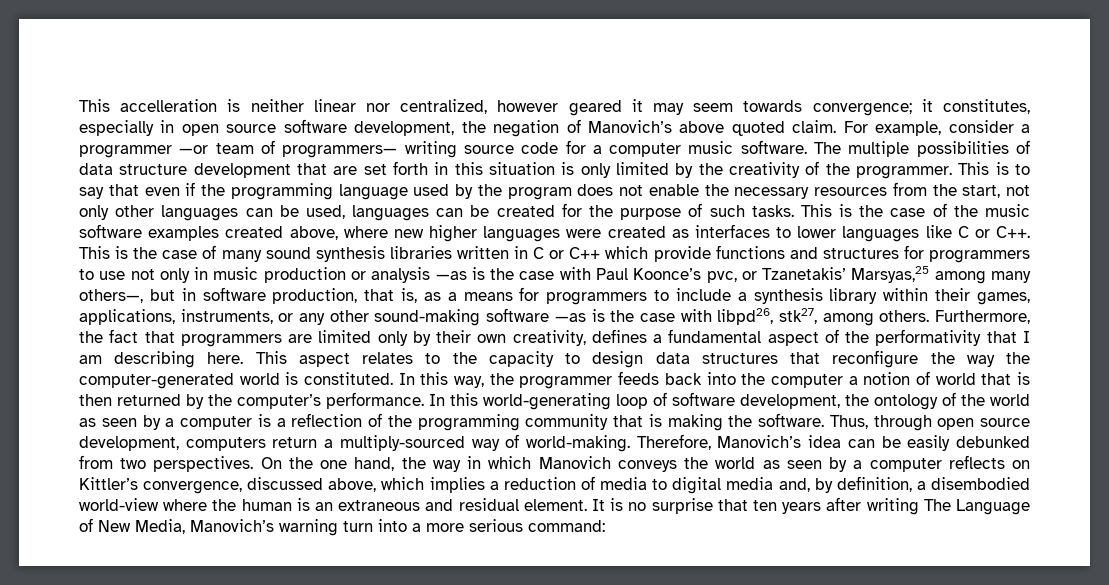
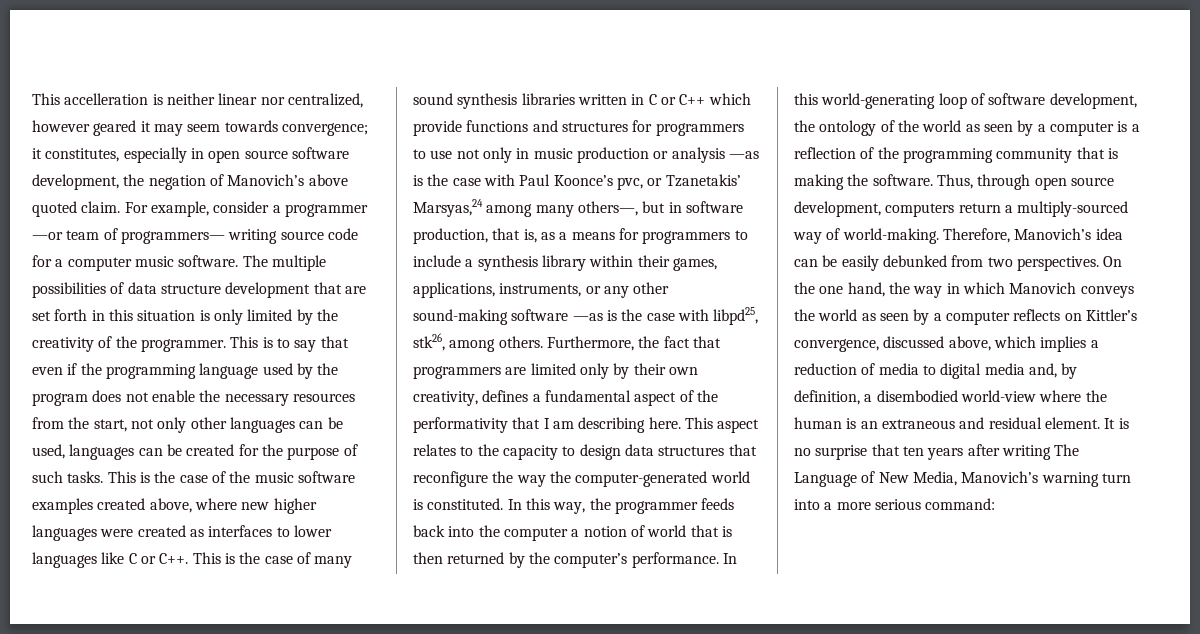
- This is the case of the music software examples created above, where new higher languages were created as interfaces to lower languages like C or C++. This is the case of many sound synthesis libraries written in C or C++ which provide functions and structures for programmers to use not only in music production or analysis —as is the case with Paul Koonce’s pvc, or Tzanetakis’ Marsyas,25 among many others—, but in software production, that is, as a means for programmers to include a synthesis library within their games, applications, instruments, or any other sound-making software —as is the case with libpd26, stk27, among others.
+ This is the case of the music software examples created above, where new higher languages were created as interfaces to lower languages like C or C++. This is the case of many sound synthesis libraries written in C or C++ which provide functions and structures for programmers to use not only in music production or analysis —as is the case with Paul Koonce’s pvc, or Tzanetakis’ Marsyas,24 among many others—, but in software production, that is, as a means for programmers to include a synthesis library within their games, applications, instruments, or any other sound-making software —as is the case with libpd25, stk26, among others.

